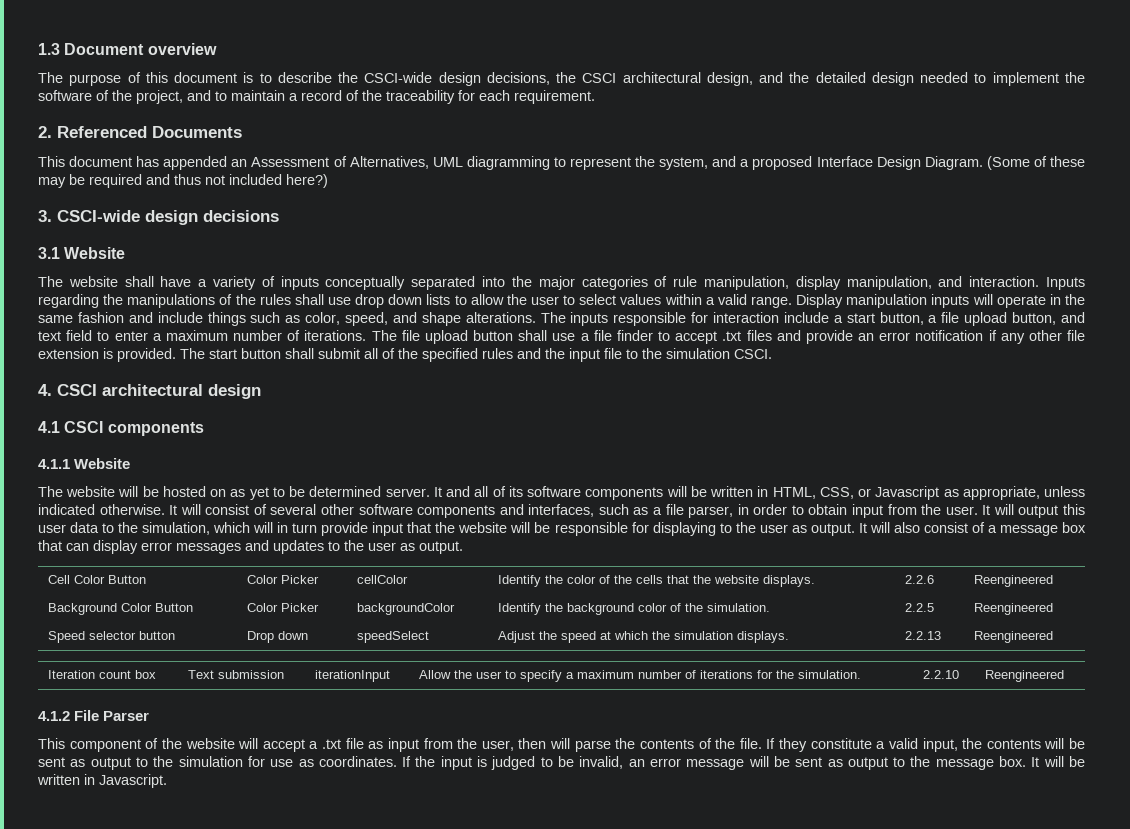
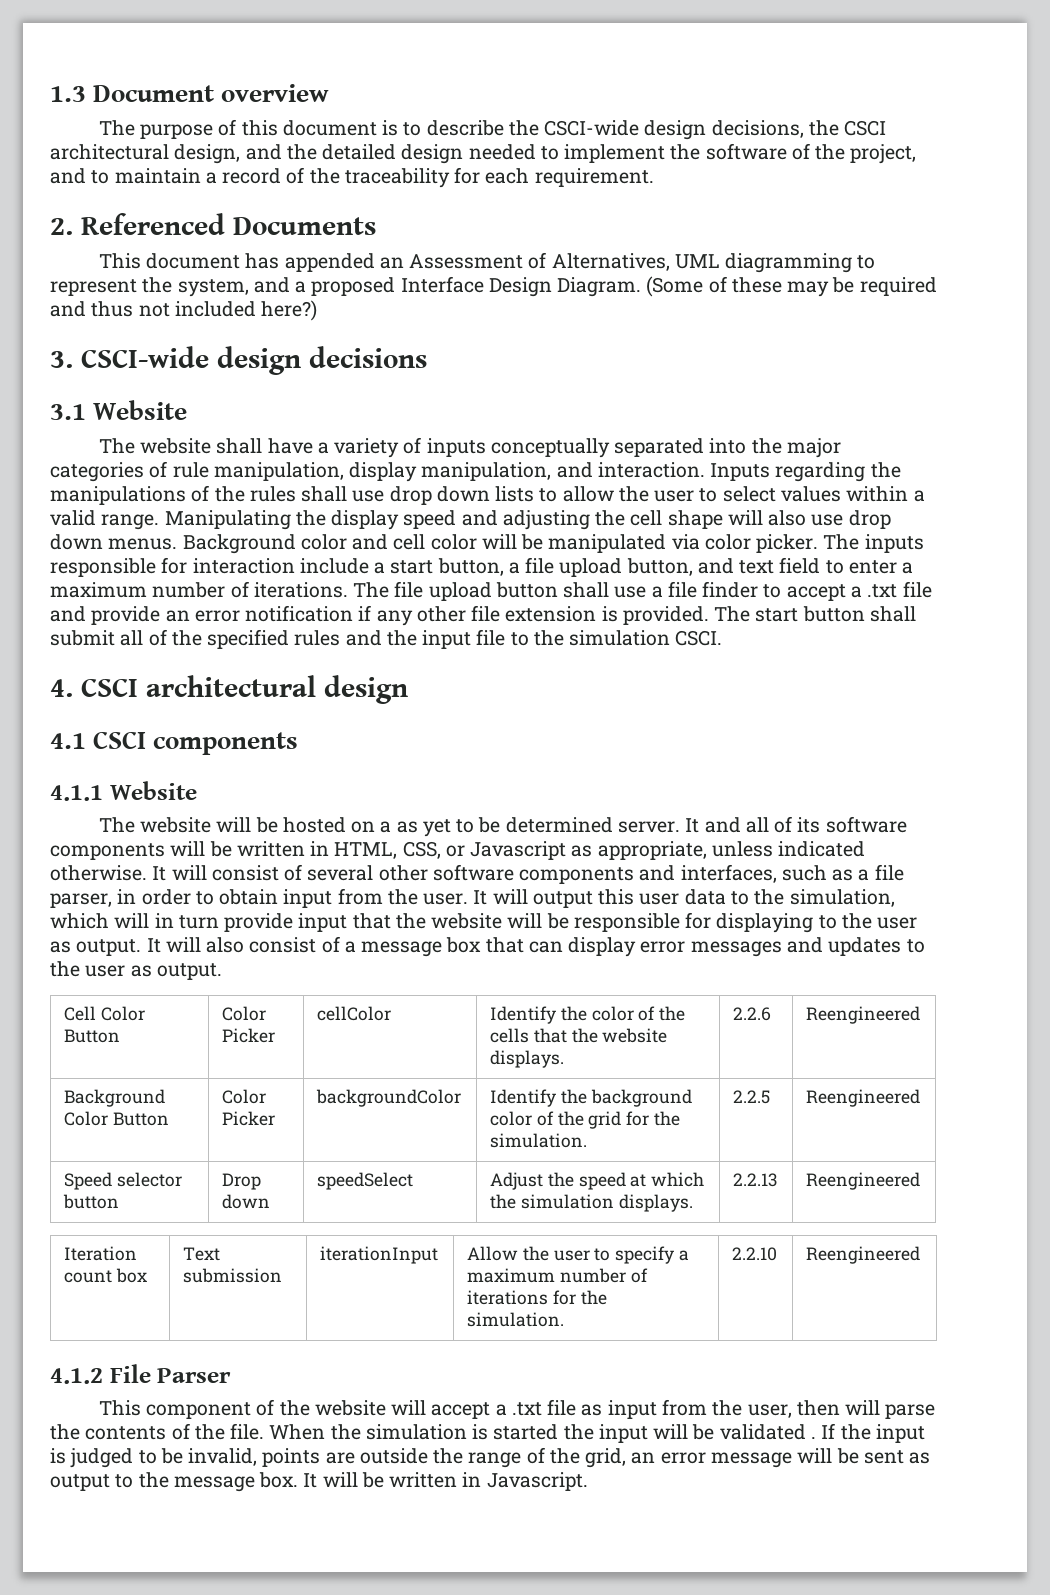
- Display manipulation inputs will operate in the same fashion and include things such as color, speed, and shape alterations.
+ Manipulating the display speed and adjusting the cell shape will also use drop down menus. Background color and cell color will be manipulated via color picker.
- The file upload button shall use a file finder to accept .txt files and provide an error notification if any other file extension is provided.
+ The file upload button shall use a file finder to accept a .txt file and provide an error notification if any other file extension is provided.
- The website will be hosted on as yet to be determined server.
+ The website will be hosted on a as yet to be determined server.
- Background Color Button | Color Picker | backgroundColor | Identify the background color of the simulation. | 2.2.5 | Reengineered
+ Background Color Button | Color Picker | backgroundColor | Identify the background color of the grid for the simulation. | 2.2.5 | Reengineered
- If they constitute a valid input, the contents will be sent as output to the simulation for use as coordinates.
+ When the simulation is started the input will be validated .
- If the input is judged to be invalid, an error message will be sent as output to the message box.
+ If the input is judged to be invalid, points are outside the range of the grid, an error message will be sent as output to the message box.

